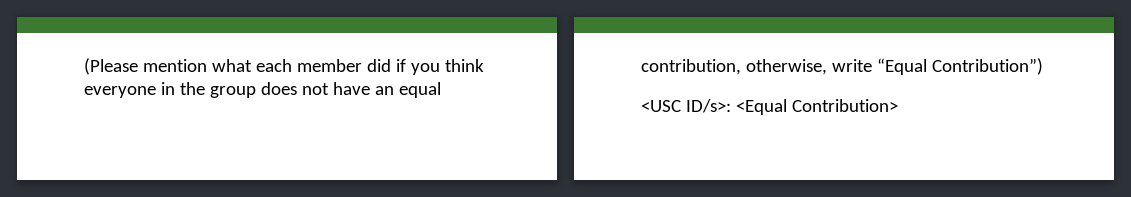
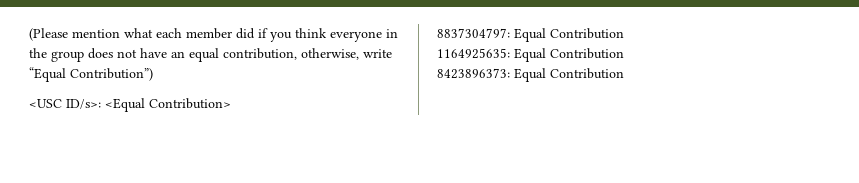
+ 8837304797: Equal Contribution
+ 1164925635: Equal Contribution
+ 8423896373: Equal Contribution

